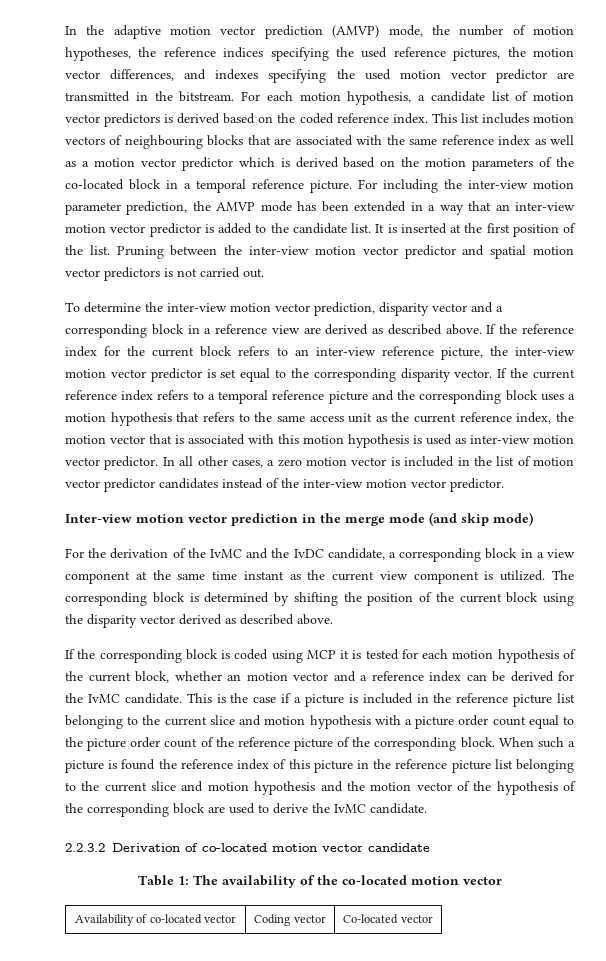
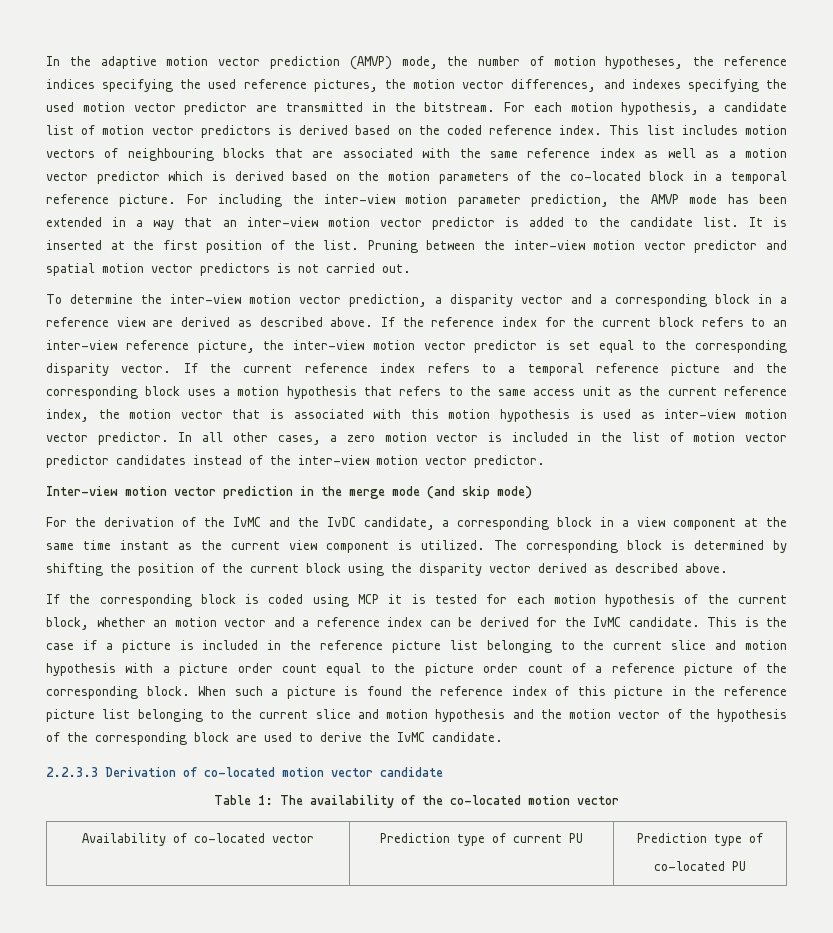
- To determine the inter-view motion vector prediction, disparity vector and a corresponding block in a reference view are derived as described above.
+ To determine the inter-view motion vector prediction, a disparity vector and a corresponding block in a reference view are derived as described above.
- This is the case if a picture is included in the reference picture list belonging to the current slice and motion hypothesis with a picture order count equal to the picture order count of the reference picture of the corresponding block.
+ This is the case if a picture is included in the reference picture list belonging to the current slice and motion hypothesis with a picture order count equal to the picture order count of a reference picture of the corresponding block.
- 2.2.3.2 Derivation of co-located motion vector candidate
+ 2.2.3.3 Derivation of co-located motion vector candidate
- Availability of co-located vector | Coding vector | Co-located vector
+ Availability of co-located vector | Prediction type of current PU | Prediction type of
+ co-located PU

